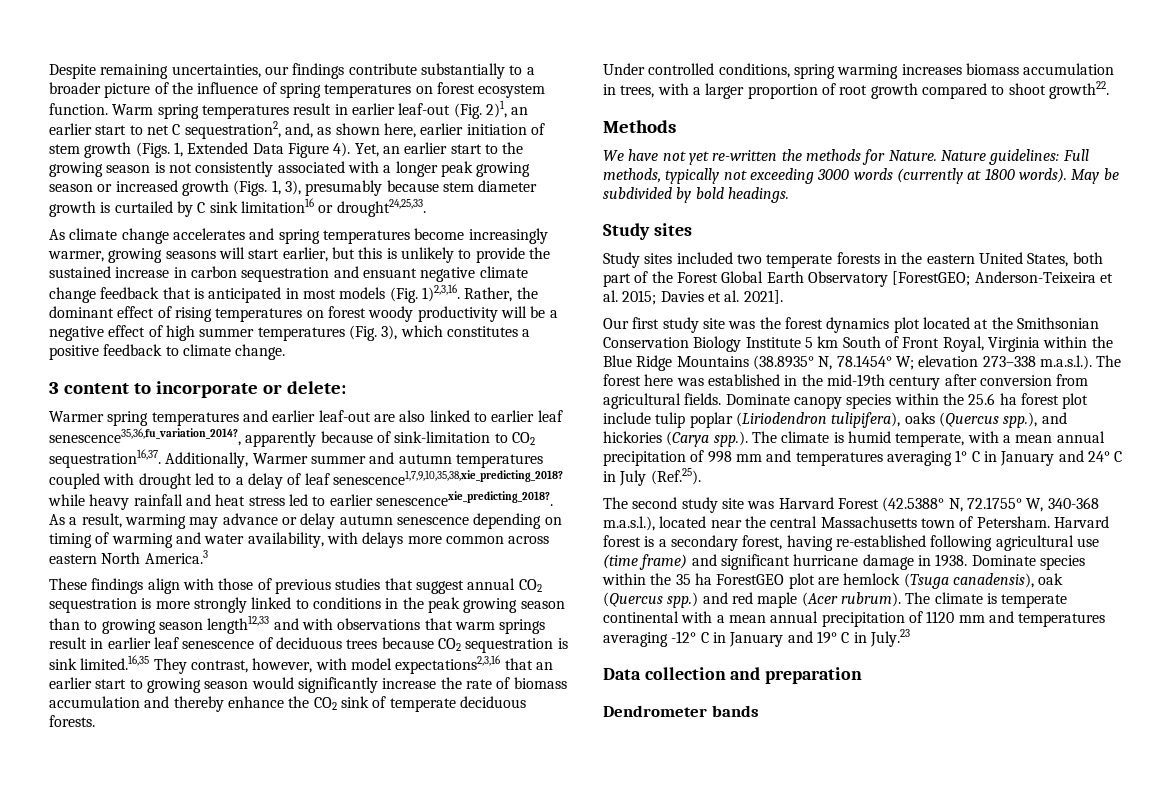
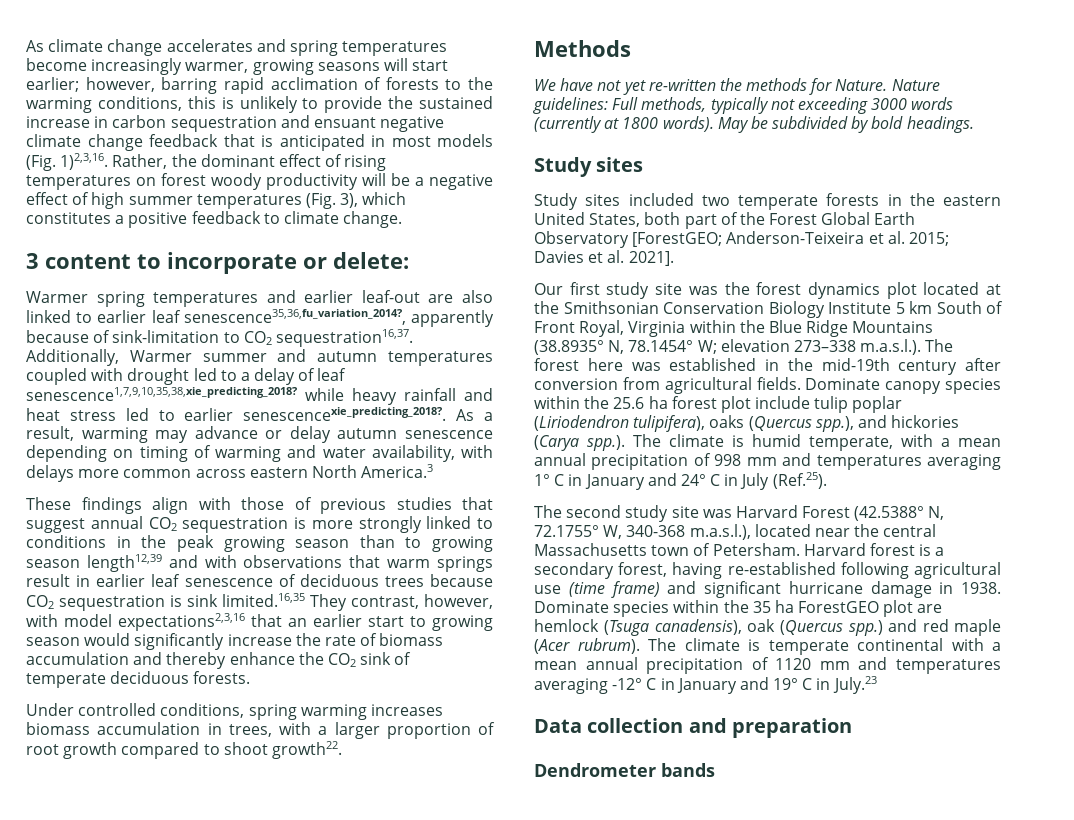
- Despite remaining uncertainties, our findings contribute substantially to a broader picture of the influence of spring temperatures on forest ecosystem function. Warm spring temperatures result in earlier leaf-out (Fig. 2)1, an earlier start to net C sequestration2, and, as shown here, earlier initiation of stem growth (Figs. 1, Extended Data Figure 4). Yet, an earlier start to the growing season is not consistently associated with a longer peak growing season or increased growth (Figs. 1, 3), presumably because stem diameter growth is curtailed by C sink limitation16 or drought24,25,33.
- As climate change accelerates and spring temperatures become increasingly warmer, growing seasons will start earlier, but this is unlikely to provide the sustained increase in carbon sequestration and ensuant negative climate change feedback that is anticipated in most models (Fig. 1)2,3,16.
+ As climate change accelerates and spring temperatures become increasingly warmer, growing seasons will start earlier; however, barring rapid acclimation of forests to the warming conditions, this is unlikely to provide the sustained increase in carbon sequestration and ensuant negative climate change feedback that is anticipated in most models (Fig. 1)2,3,16.
- These findings align with those of previous studies that suggest annual CO2 sequestration is more strongly linked to conditions in the peak growing season than to growing season length12,33 and with observations that warm springs result in earlier leaf senescence of deciduous trees because CO2 sequestration is sink limited.16,35 They contrast, however, with model expectations2,3,16 that an earlier start to growing season would significantly increase the rate of biomass accumulation and thereby enhance the CO2 sink of temperate deciduous forests.
+ These findings align with those of previous studies that suggest annual CO2 sequestration is more strongly linked to conditions in the peak growing season than to growing season length12,39 and with observations that warm springs result in earlier leaf senescence of deciduous trees because CO2 sequestration is sink limited.16,35 They contrast, however, with model expectations2,3,16 that an earlier start to growing season would significantly increase the rate of biomass accumulation and thereby enhance the CO2 sink of temperate deciduous forests.

